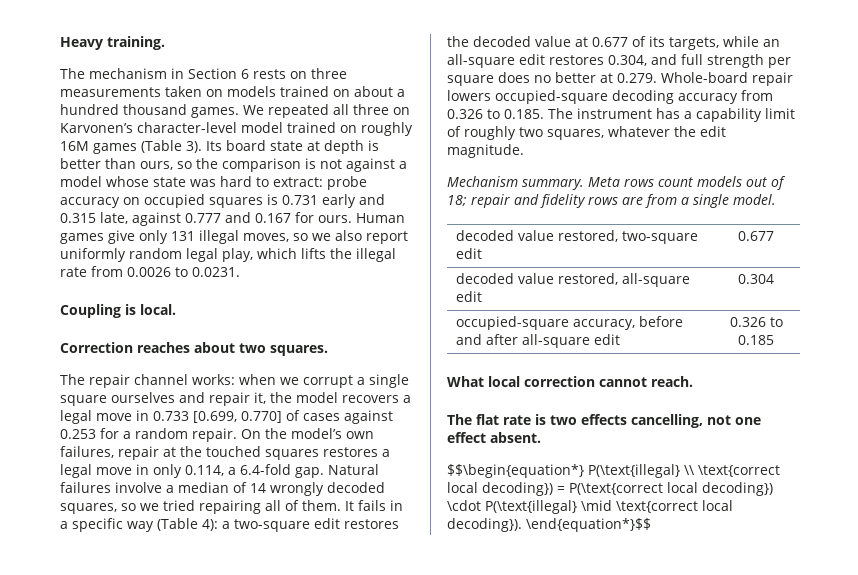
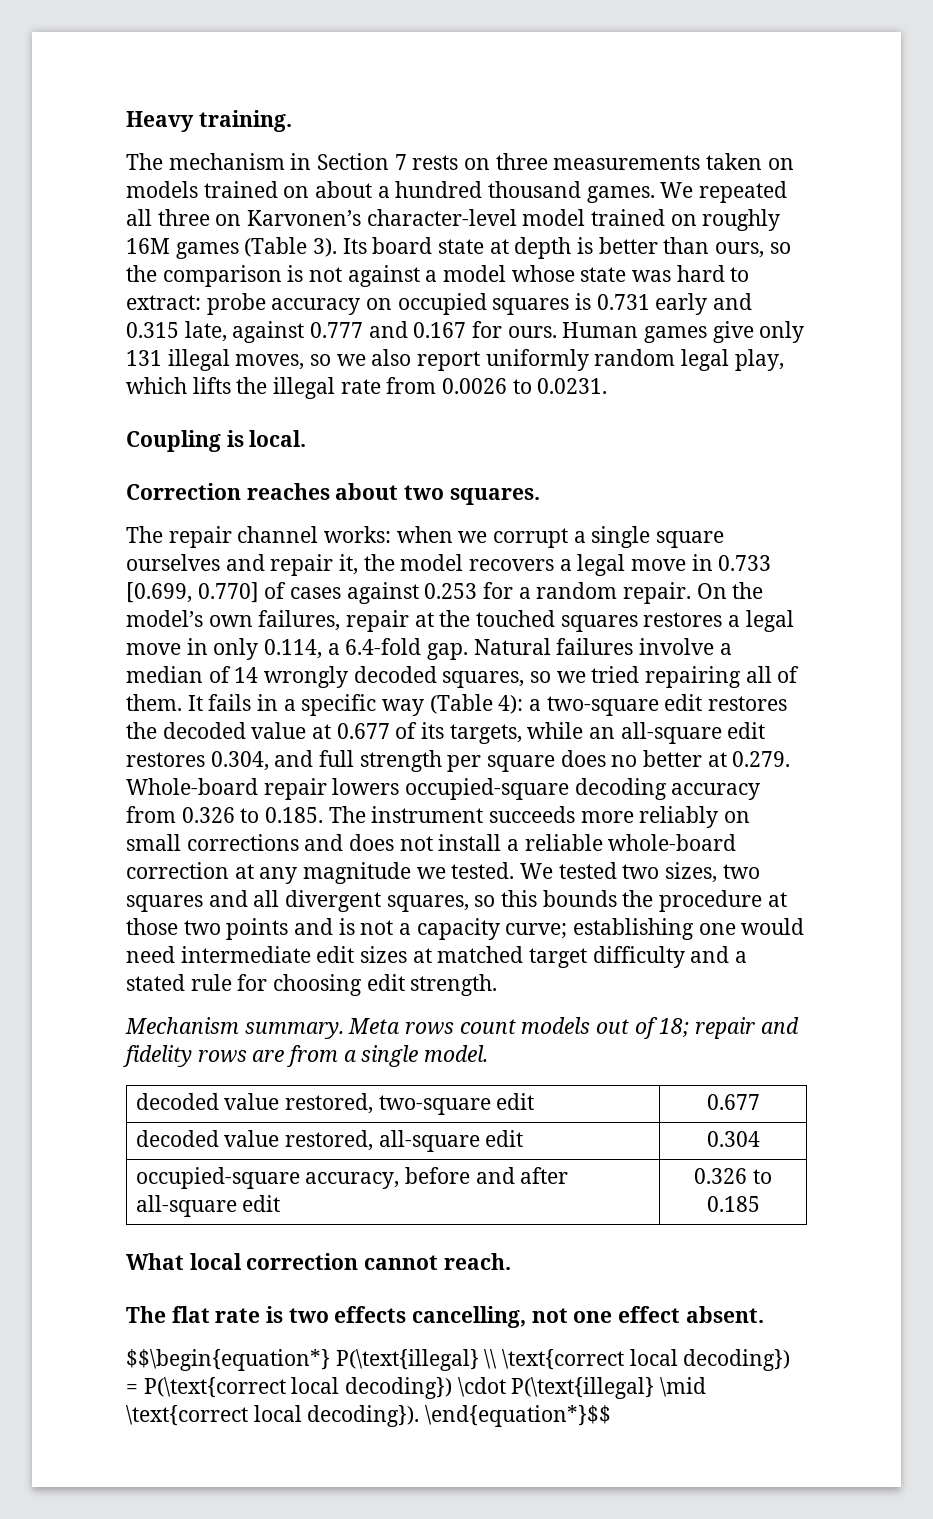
- The mechanism in Section 6 rests on three measurements taken on models trained on about a hundred thousand games.
+ The mechanism in Section 7 rests on three measurements taken on models trained on about a hundred thousand games.
- It fails in a specific way (Table 4): a two-square edit restores the decoded value at 0.677 of its targets, while an all-square edit restores 0.304, and full strength per square does no better at 0.279. Whole-board repair lowers occupied-square decoding accuracy from 0.326 to 0.185. The instrument has a capability limit of roughly two squares, whatever the edit magnitude.
+ It fails in a specific way (Table 4): a two-square edit restores the decoded value at 0.677 of its targets, while an all-square edit restores 0.304, and full strength per square does no better at 0.279. Whole-board repair lowers occupied-square decoding accuracy from 0.326 to 0.185. The instrument succeeds more reliably on small corrections and does not install a reliable whole-board correction at any magnitude we tested. We tested two sizes, two squares and all divergent squares, so this bounds the procedure at those two points and is not a capacity curve; establishing one would need intermediate edit sizes at matched target difficulty and a stated rule for choosing edit strength.

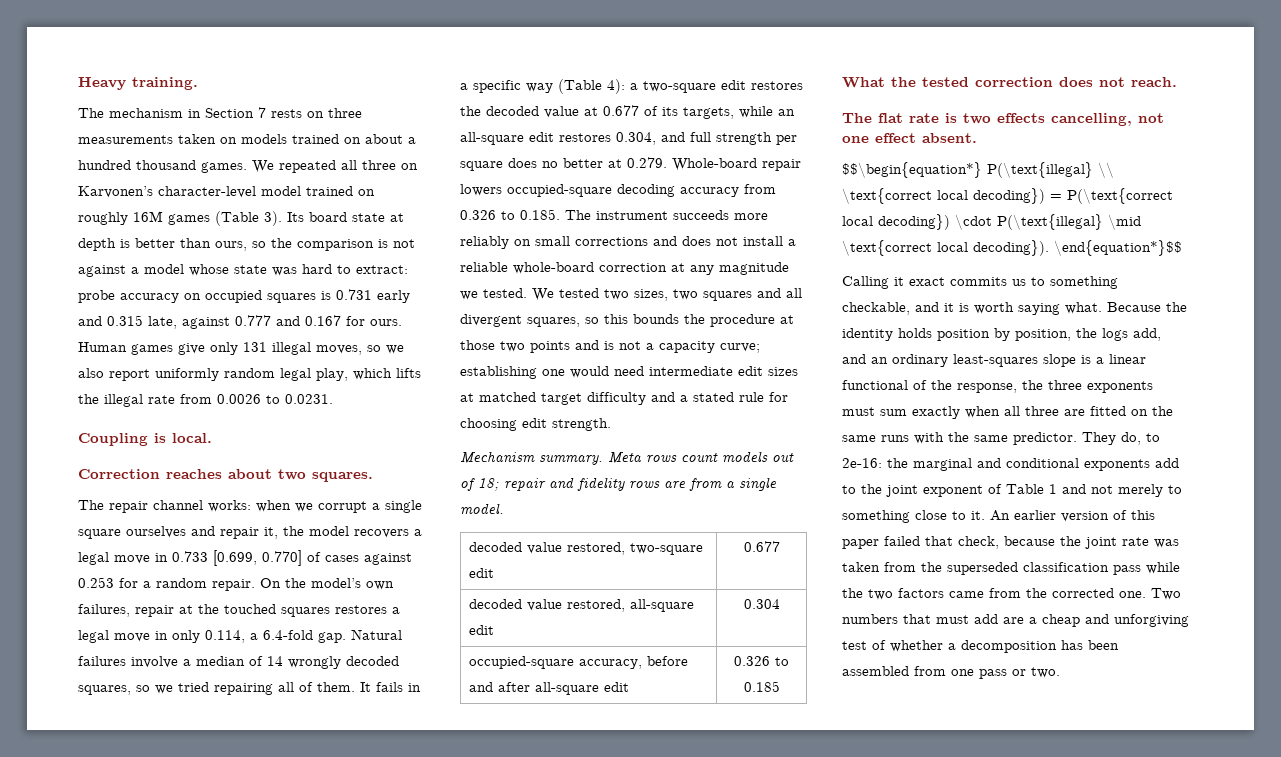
- What local correction cannot reach.
+ What the tested correction does not reach.
+ Calling it exact commits us to something checkable, and it is worth saying what. Because the identity holds position by position, the logs add, and an ordinary least-squares slope is a linear functional of the response, the three exponents must sum exactly when all three are fitted on the same runs with the same predictor. They do, to 2e-16: the marginal and conditional exponents add to the joint exponent of Table 1 and not merely to something close to it. An earlier version of this paper failed that check, because the joint rate was taken from the superseded classification pass while the two factors came from the corrected one. Two numbers that must add are a cheap and unforgiving test of whether a decomposition has been assembled from one pass or two.

